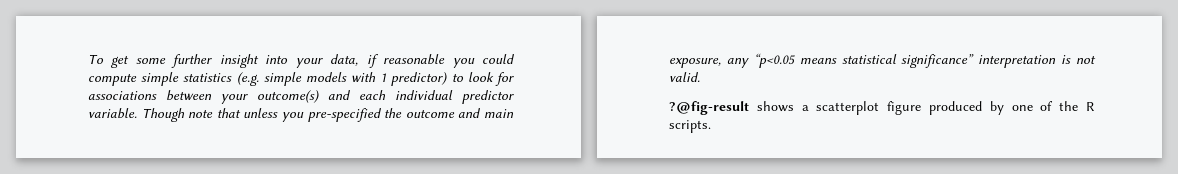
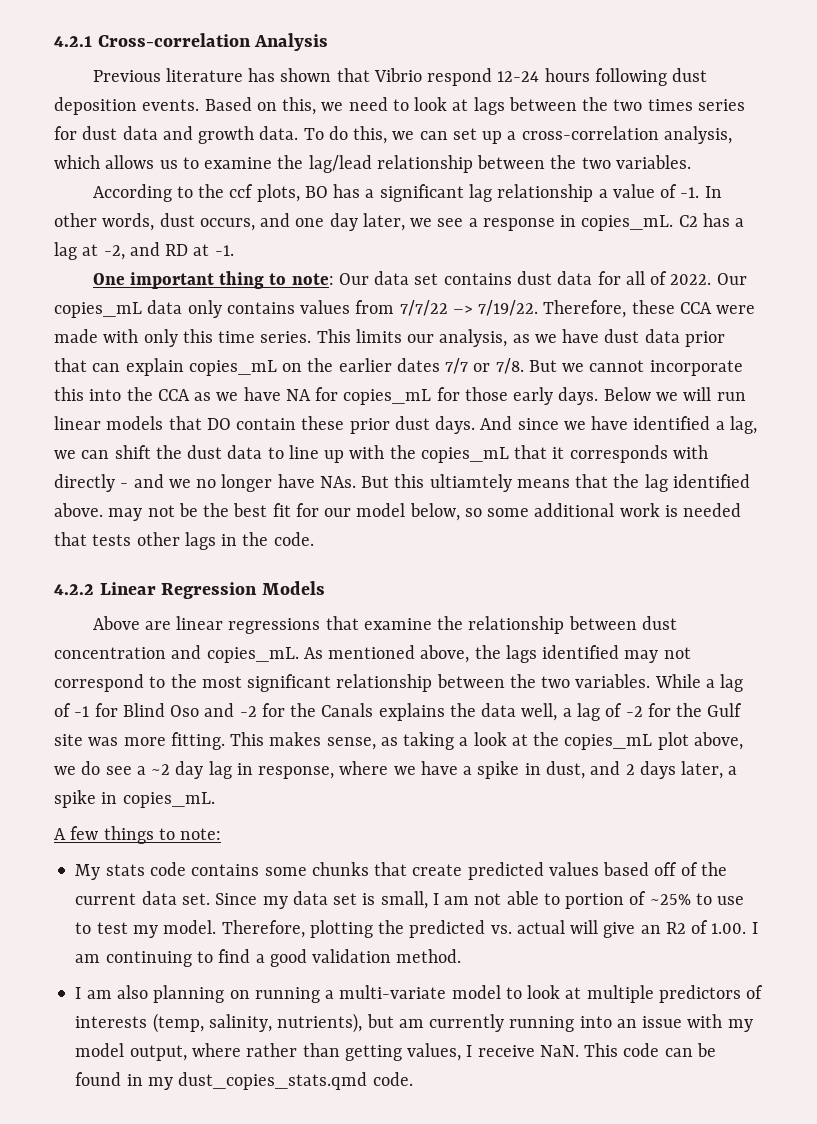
- To get some further insight into your data, if reasonable you could compute simple statistics (e.g. simple models with 1 predictor) to look for associations between your outcome(s) and each individual predictor variable. Though note that unless you pre-specified the outcome and main exposure, any “p<0.05 means statistical significance” interpretation is not valid.
- ?@fig-result shows a scatterplot figure produced by one of the R scripts.
+ 4.2.1 Cross-correlation Analysis
+ Previous literature has shown that Vibrio respond 12-24 hours following dust deposition events. Based on this, we need to look at lags between the two times series for dust data and growth data. To do this, we can set up a cross-correlation analysis, which allows us to examine the lag/lead relationship between the two variables.
+ According to the ccf plots, BO has a significant lag relationship a value of -1. In other words, dust occurs, and one day later, we see a response in copies_mL. C2 has a lag at -2, and RD at -1.
+ One important thing to note: Our data set contains dust data for all of 2022. Our copies_mL data only contains values from 7/7/22 –> 7/19/22. Therefore, these CCA were made with only this time series. This limits our analysis, as we have dust data prior that can explain copies_mL on the earlier dates 7/7 or 7/8. But we cannot incorporate this into the CCA as we have NA for copies_mL for those early days. Below we will run linear models that DO contain these prior dust days. And since we have identified a lag, we can shift the dust data to line up with the copies_mL that it corresponds with directly - and we no longer have NAs. But this ultiamtely means that the lag identified above. may not be the best fit for our model below, so some additional work is needed that tests other lags in the code.
+ 4.2.2 Linear Regression Models
+ Above are linear regressions that examine the relationship between dust concentration and copies_mL. As mentioned above, the lags identified may not correspond to the most significant relationship between the two variables. While a lag of -1 for Blind Oso and -2 for the Canals explains the data well, a lag of -2 for the Gulf site was more fitting. This makes sense, as taking a look at the copies_mL plot above, we do see a ~2 day lag in response, where we have a spike in dust, and 2 days later, a spike in copies_mL.
+ A few things to note:
+ My stats code contains some chunks that create predicted values based off of the current data set. Since my data set is small, I am not able to portion of ~25% to use to test my model. Therefore, plotting the predicted vs. actual will give an R2 of 1.00. I am continuing to find a good validation method.
+ I am also planning on running a multi-variate model to look at multiple predictors of interests (temp, salinity, nutrients), but am currently running into an issue with my model output, where rather than getting values, I receive NaN. This code can be found in my dust_copies_stats.qmd code.

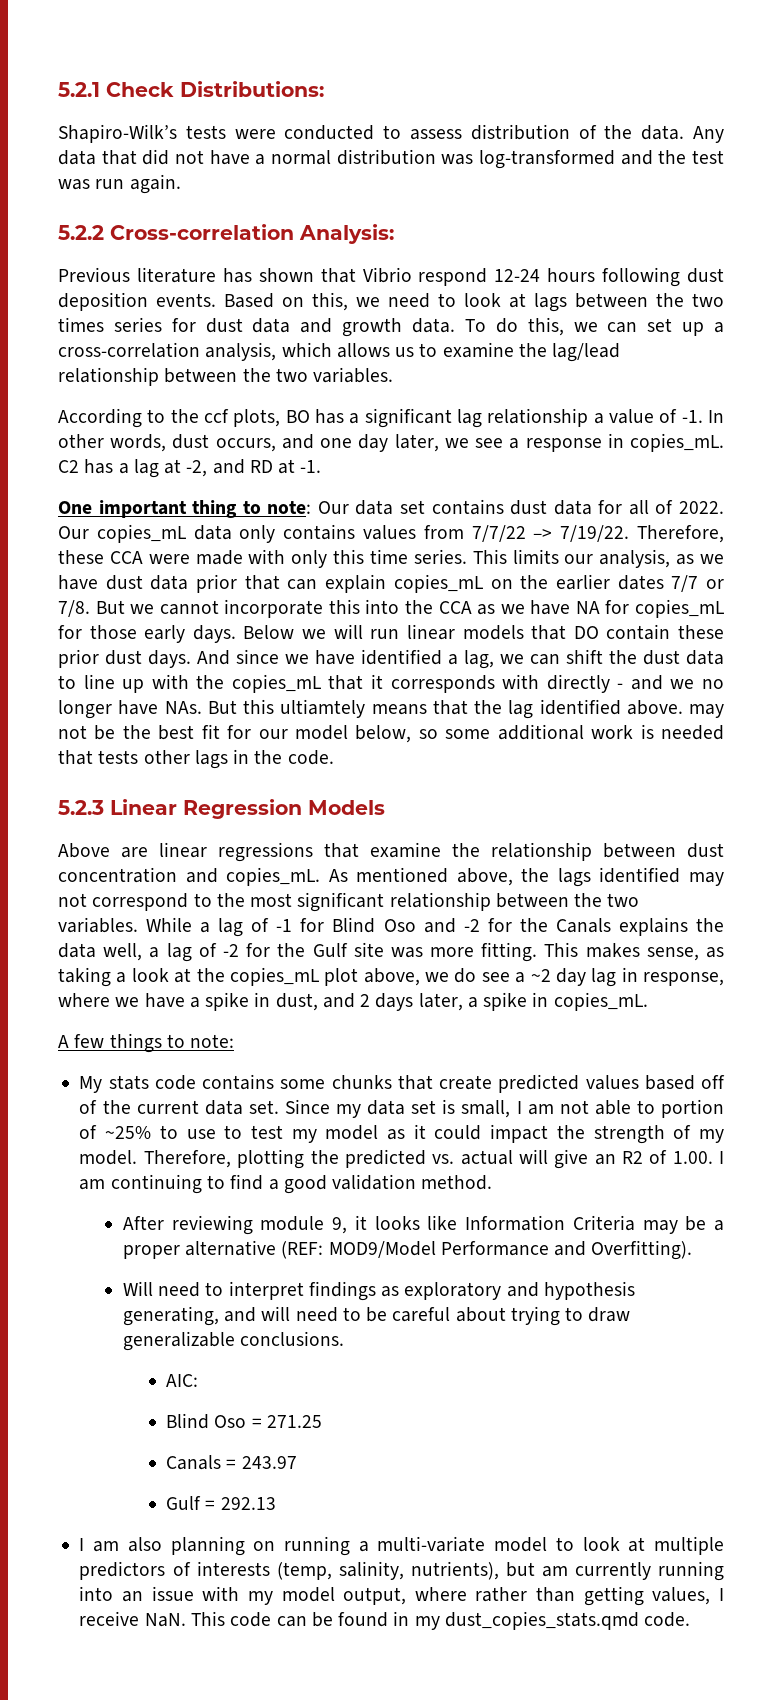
- 4.2.1 Cross-correlation Analysis
+ 5.2.1 Check Distributions:
+ Shapiro-Wilk’s tests were conducted to assess distribution of the data. Any data that did not have a normal distribution was log-transformed and the test was run again.
+ 5.2.2 Cross-correlation Analysis:
- 4.2.2 Linear Regression Models
+ 5.2.3 Linear Regression Models
- Since my data set is small, I am not able to portion of ~25% to use to test my model.
+ Since my data set is small, I am not able to portion of ~25% to use to test my model as it could impact the strength of my model.
+ After reviewing module 9, it looks like Information Criteria may be a proper alternative (REF: MOD9/Model Performance and Overfitting).
+ Will need to interpret findings as exploratory and hypothesis generating, and will need to be careful about trying to draw generalizable conclusions.
+ AIC:
+ Blind Oso = 271.25
+ Canals = 243.97
+ Gulf = 292.13

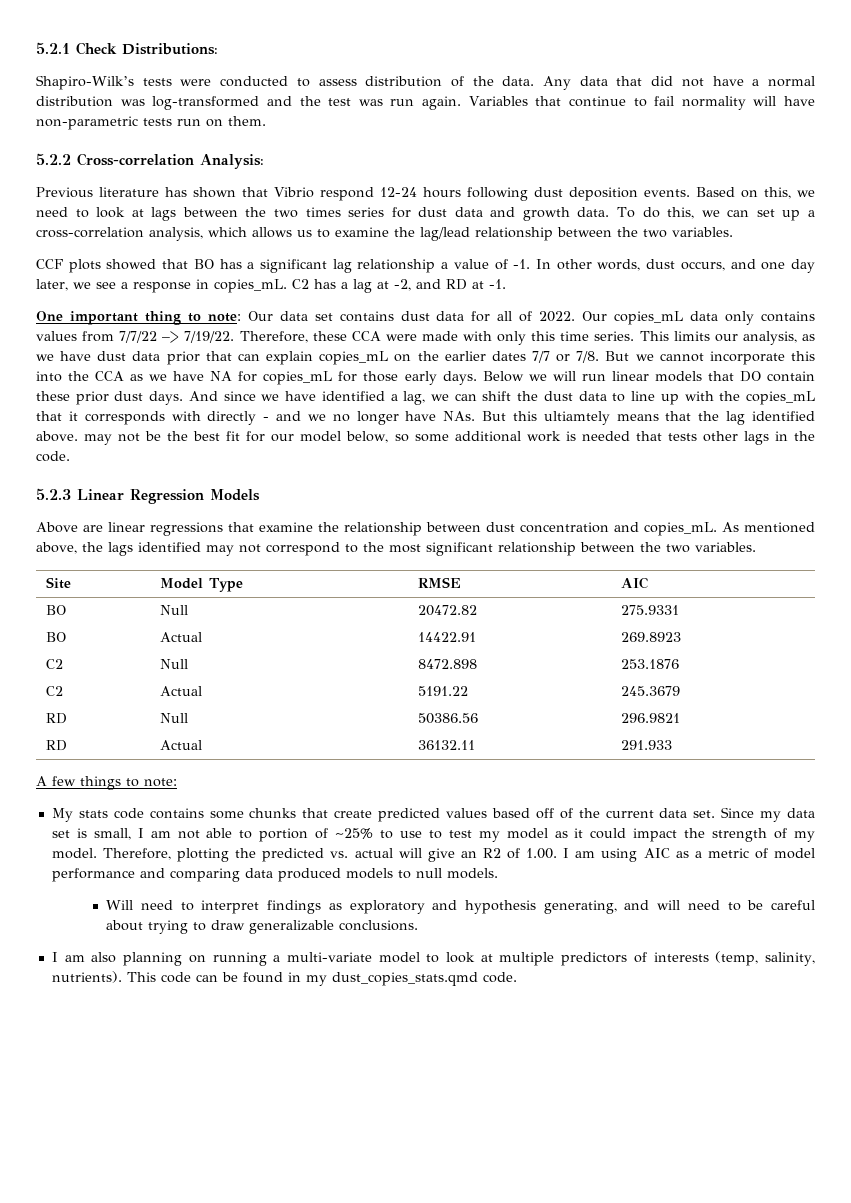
+ Variables that continue to fail normality will have non-parametric tests run on them.
- According to the ccf plots, BO has a significant lag relationship a value of -1.
+ CCF plots showed that BO has a significant lag relationship a value of -1.
- As mentioned above, the lags identified may not correspond to the most significant relationship between the two variables. While a lag of -1 for Blind Oso and -2 for the Canals explains the data well, a lag of -2 for the Gulf site was more fitting. This makes sense, as taking a look at the copies_mL plot above, we do see a ~2 day lag in response, where we have a spike in dust, and 2 days later, a spike in copies_mL.
+ As mentioned above, the lags identified may not correspond to the most significant relationship between the two variables.
+ Site | Model Type | RMSE | AIC
+ BO | Null | 20472.82 | 275.9331
+ BO | Actual | 14422.91 | 269.8923
+ C2 | Null | 8472.898 | 253.1876
+ C2 | Actual | 5191.22 | 245.3679
+ RD | Null | 50386.56 | 296.9821
+ RD | Actual | 36132.11 | 291.933
- Therefore, plotting the predicted vs. actual will give an R2 of 1.00. I am continuing to find a good validation method.
- After reviewing module 9, it looks like Information Criteria may be a proper alternative (REF: MOD9/Model Performance and Overfitting).
+ Therefore, plotting the predicted vs. actual will give an R2 of 1.00. I am using AIC as a metric of model performance and comparing data produced models to null models.
- AIC:
- Blind Oso = 271.25
- Canals = 243.97
- Gulf = 292.13
- I am also planning on running a multi-variate model to look at multiple predictors of interests (temp, salinity, nutrients), but am currently running into an issue with my model output, where rather than getting values, I receive NaN. This code can be found in my dust_copies_stats.qmd code.
+ I am also planning on running a multi-variate model to look at multiple predictors of interests (temp, salinity, nutrients). This code can be found in my dust_copies_stats.qmd code.

